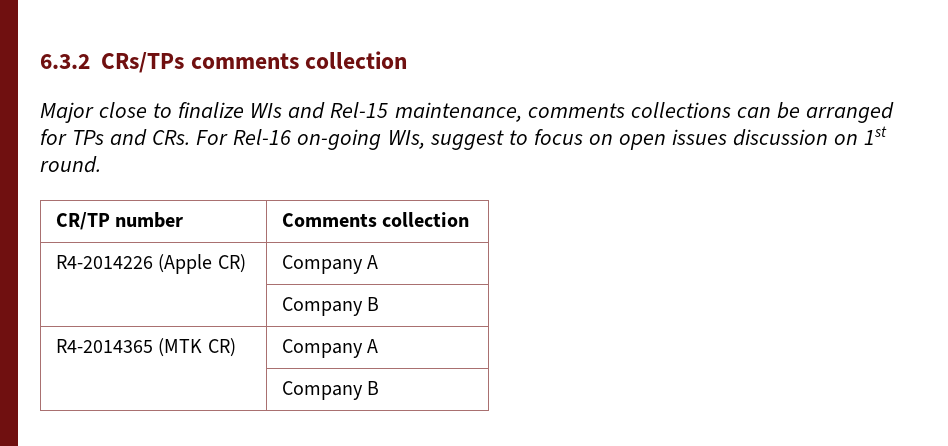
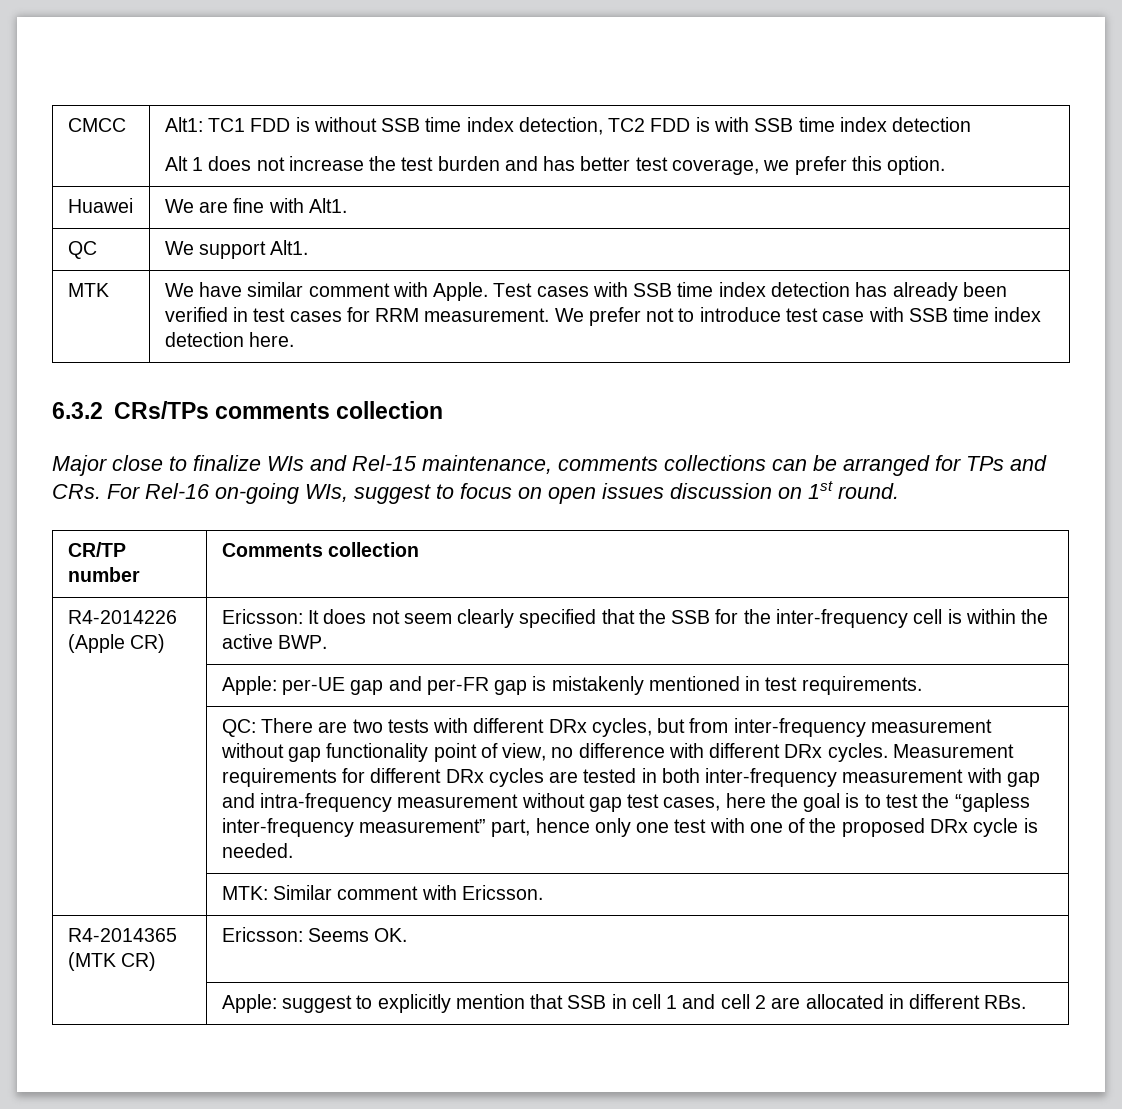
+ CMCC | Alt1: TC1 FDD is without SSB time index detection, TC2 FDD is with SSB time index detection
+ Alt 1 does not increase the test burden and has better test coverage, we prefer this option.
+ Huawei | We are fine with Alt1.
+ QC | We support Alt1.
+ MTK | We have similar comment with Apple. Test cases with SSB time index detection has already been verified in test cases for RRM measurement. We prefer not to introduce test case with SSB time index detection here.
- R4-2014226 (Apple CR) | Company A
- | Company B
- R4-2014365 (MTK CR) | Company A
- | Company B
+ R4-2014226 (Apple CR) | Ericsson: It does not seem clearly specified that the SSB for the inter-frequency cell is within the active BWP.
+ | Apple: per-UE gap and per-FR gap is mistakenly mentioned in test requirements.
+ | QC: There are two tests with different DRx cycles, but from inter-frequency measurement without gap functionality point of view, no difference with different DRx cycles. Measurement requirements for different DRx cycles are tested in both inter-frequency measurement with gap and intra-frequency measurement without gap test cases, here the goal is to test the “gapless inter-frequency measurement” part, hence only one test with one of the proposed DRx cycle is needed.
+ | MTK: Similar comment with Ericsson.
+ R4-2014365 (MTK CR) | Ericsson: Seems OK.
+ | Apple: suggest to explicitly mention that SSB in cell 1 and cell 2 are allocated in different RBs.

